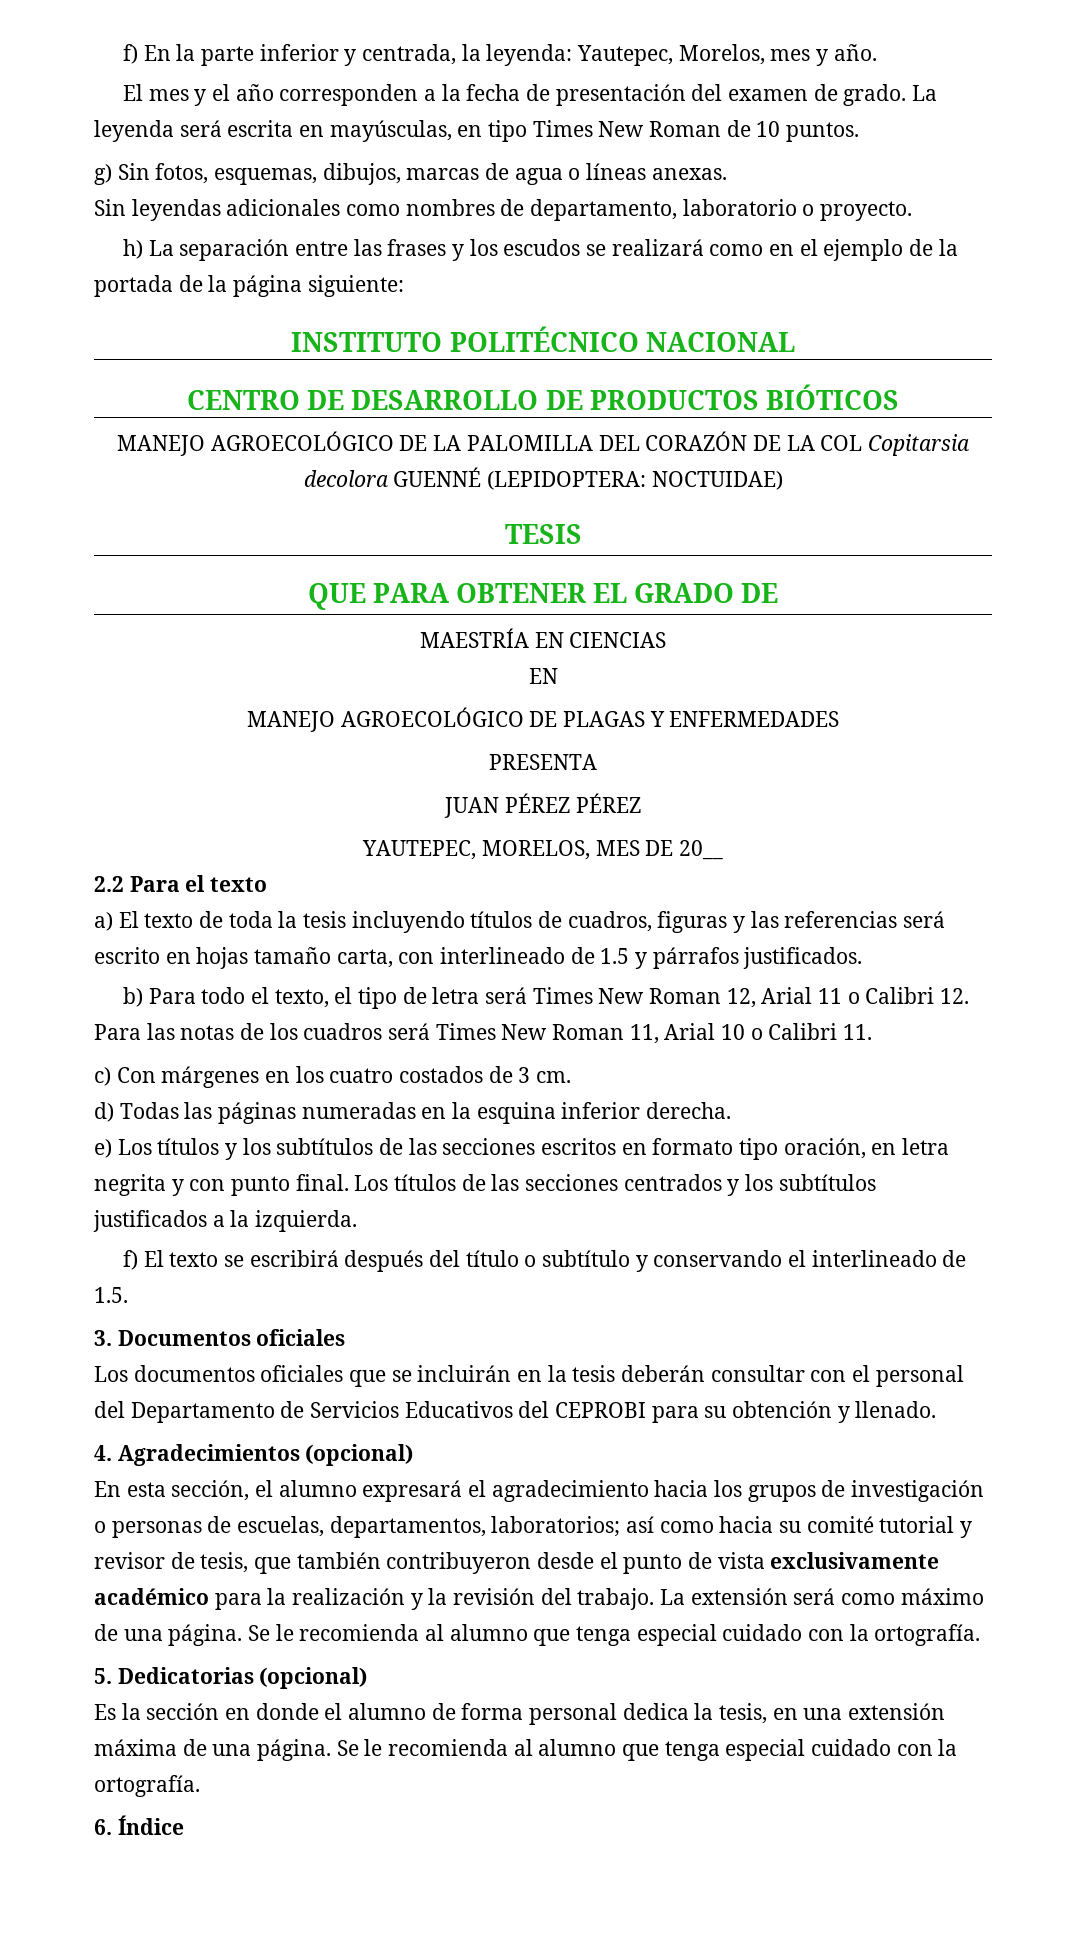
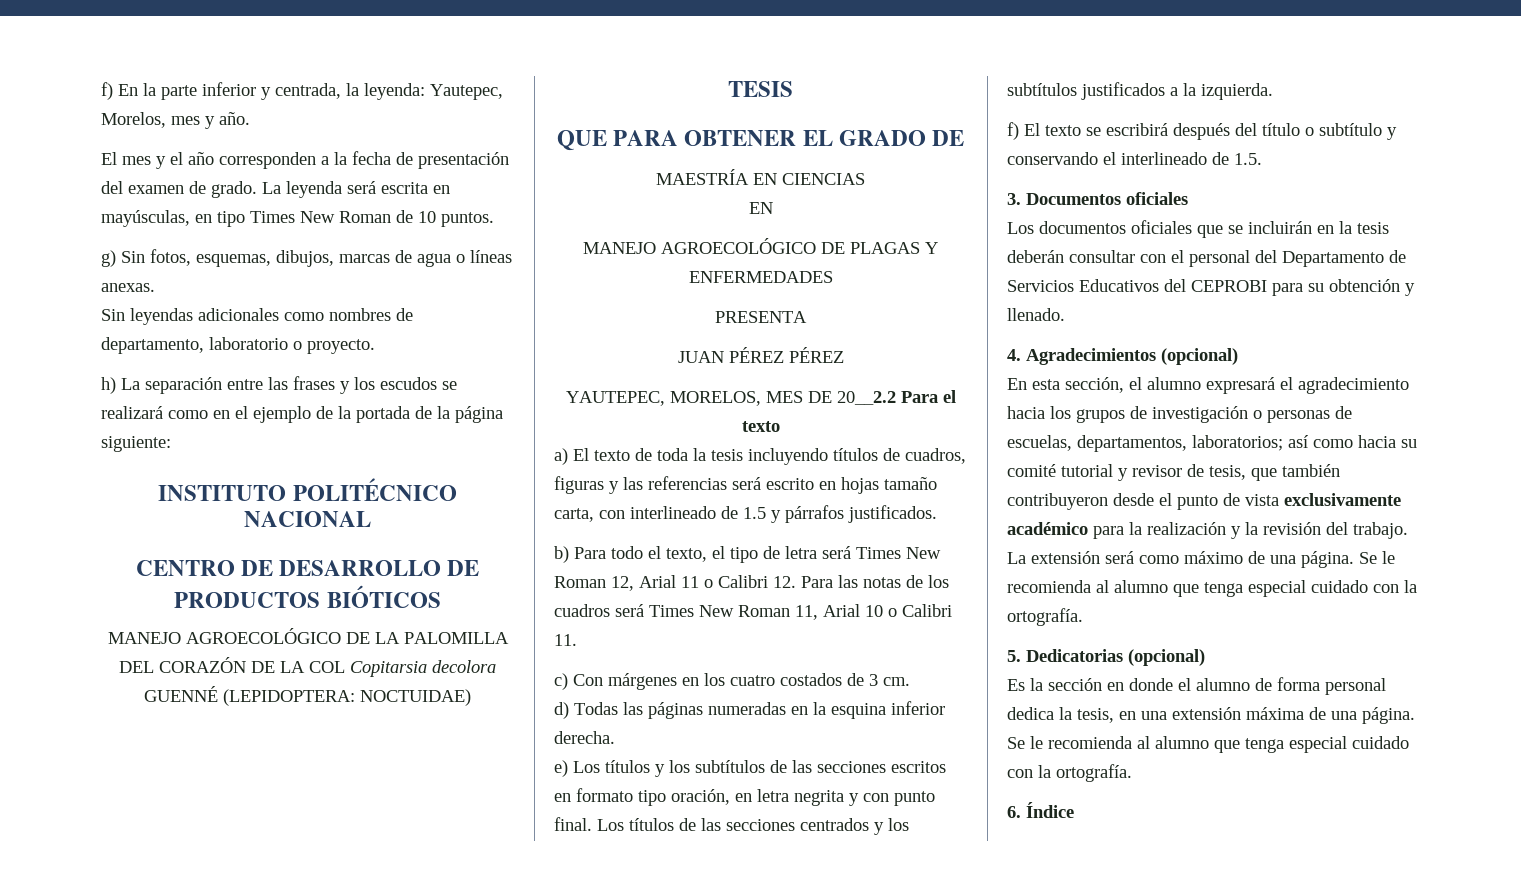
- YAUTEPEC, MORELOS, MES DE 20__
- 2.2 Para el texto
+ YAUTEPEC, MORELOS, MES DE 20__2.2 Para el texto

